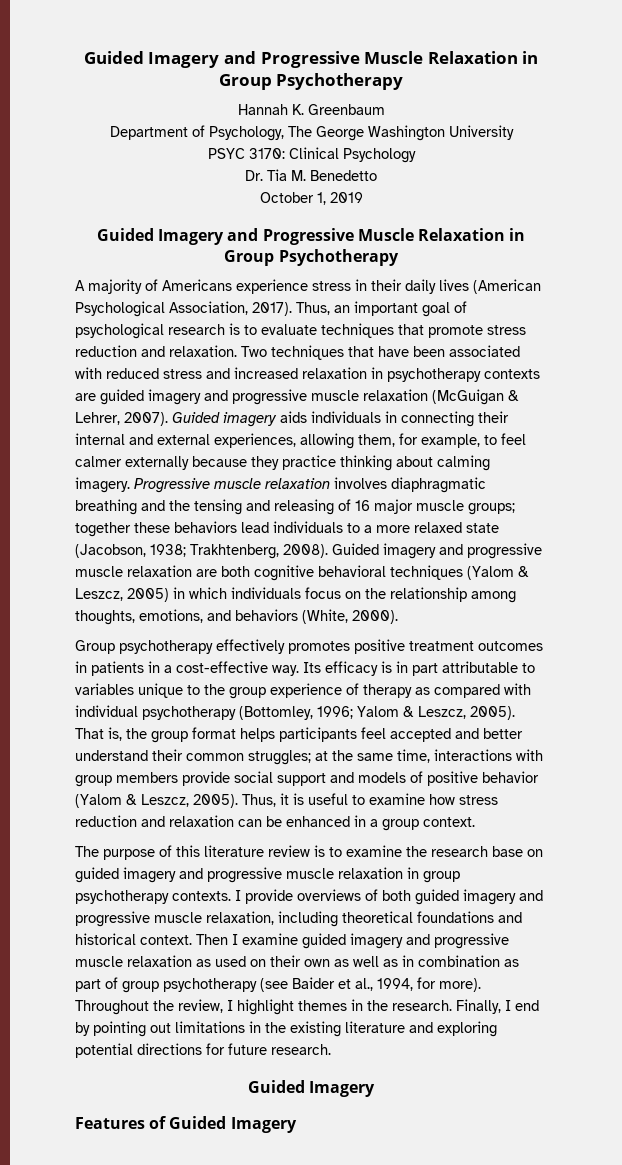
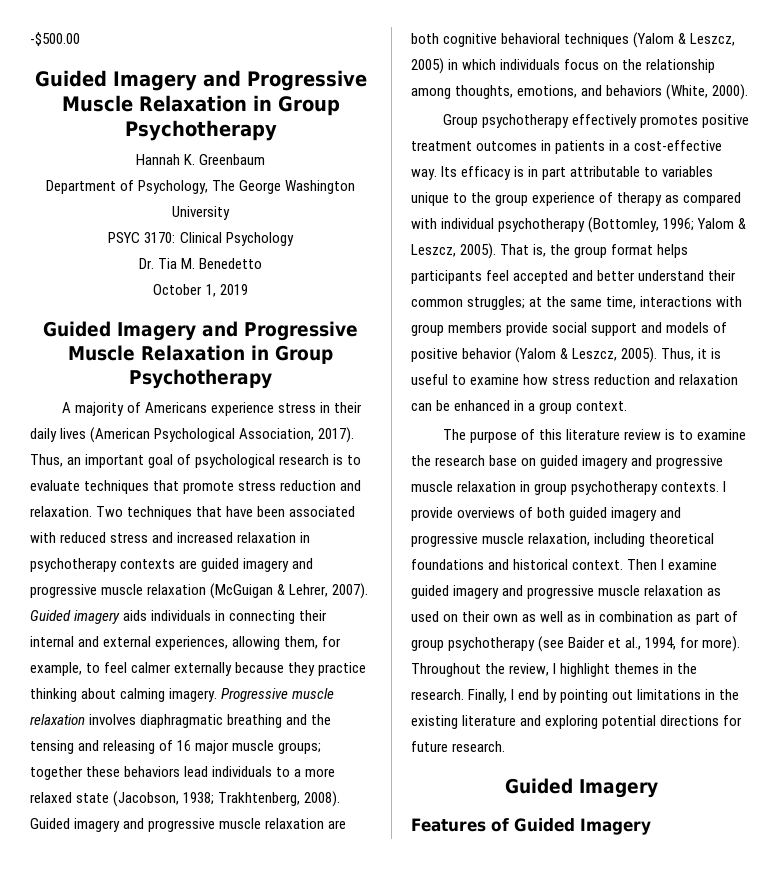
+ -$500.00

